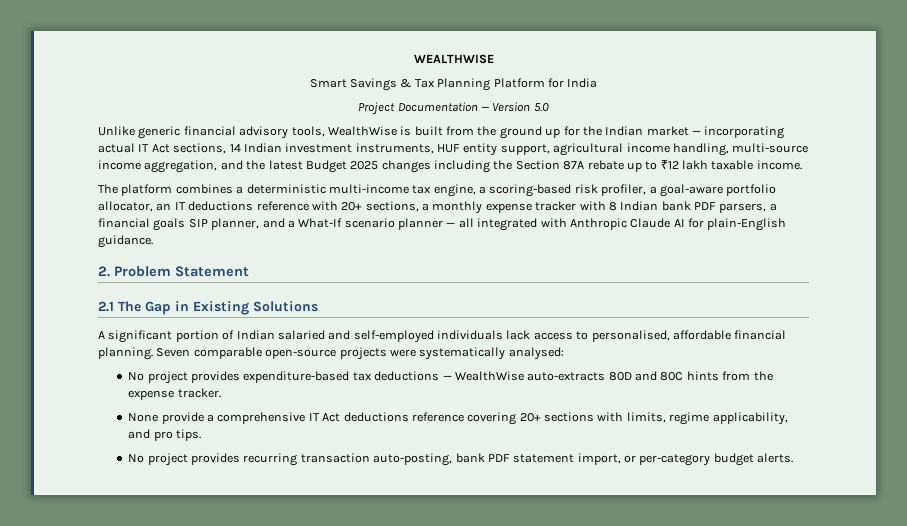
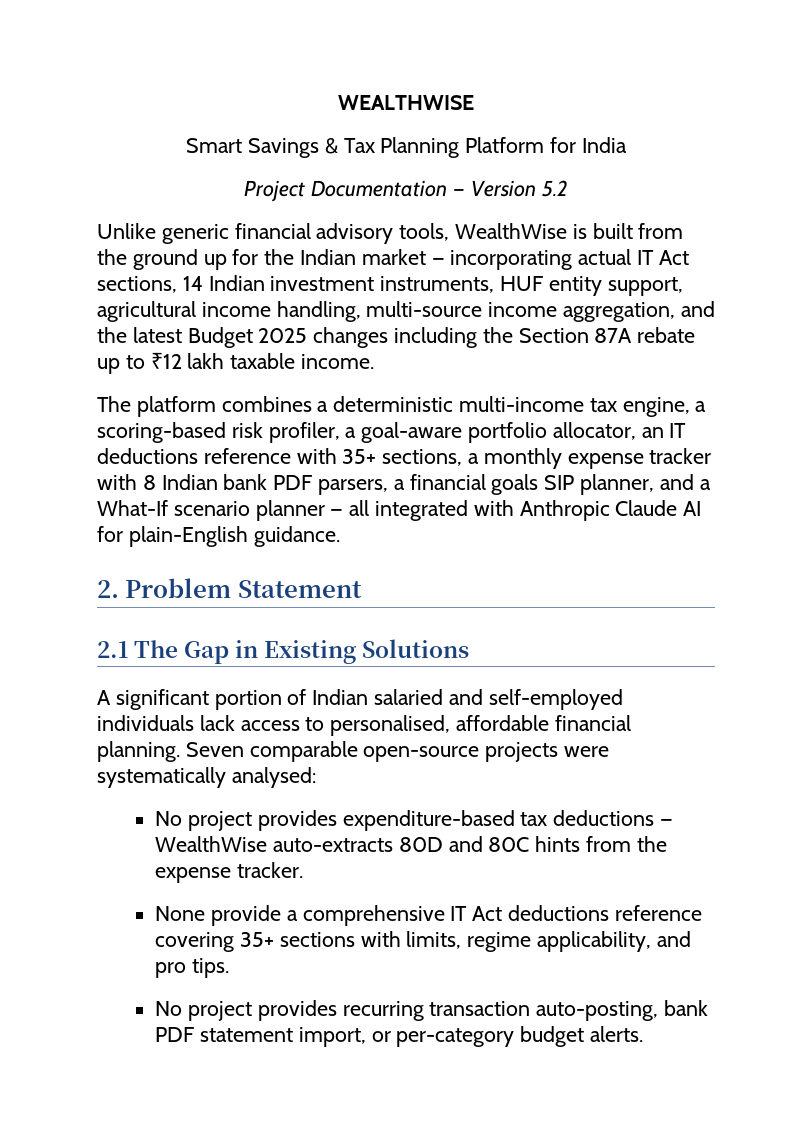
- Project Documentation — Version 5.0
+ Project Documentation — Version 5.2
- The platform combines a deterministic multi-income tax engine, a scoring-based risk profiler, a goal-aware portfolio allocator, an IT deductions reference with 20+ sections, a monthly expense tracker with 8 Indian bank PDF parsers, a financial goals SIP planner, and a What-If scenario planner — all integrated with Anthropic Claude AI for plain-English guidance.
+ The platform combines a deterministic multi-income tax engine, a scoring-based risk profiler, a goal-aware portfolio allocator, an IT deductions reference with 35+ sections, a monthly expense tracker with 8 Indian bank PDF parsers, a financial goals SIP planner, and a What-If scenario planner — all integrated with Anthropic Claude AI for plain-English guidance.
- None provide a comprehensive IT Act deductions reference covering 20+ sections with limits, regime applicability, and pro tips.
+ None provide a comprehensive IT Act deductions reference covering 35+ sections with limits, regime applicability, and pro tips.

